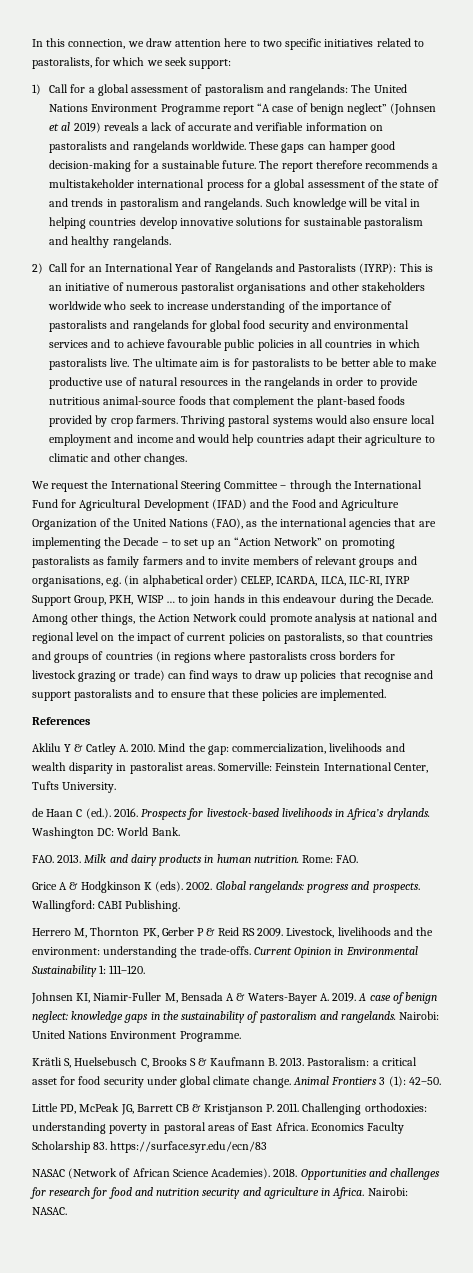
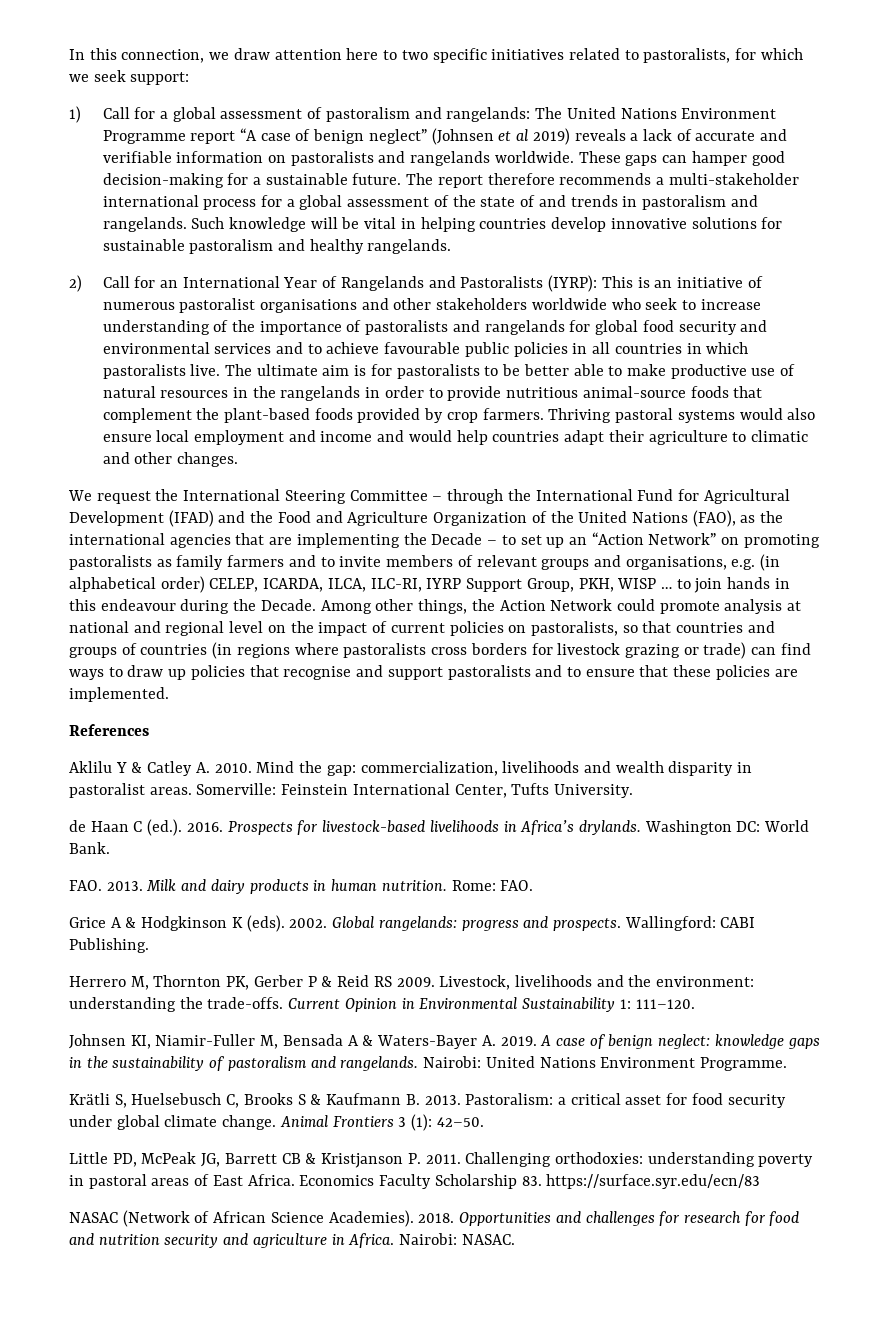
- The report therefore recommends a multistakeholder international process for a global assessment of the state of and trends in pastoralism and rangelands.
+ The report therefore recommends a multi-stakeholder international process for a global assessment of the state of and trends in pastoralism and rangelands.

